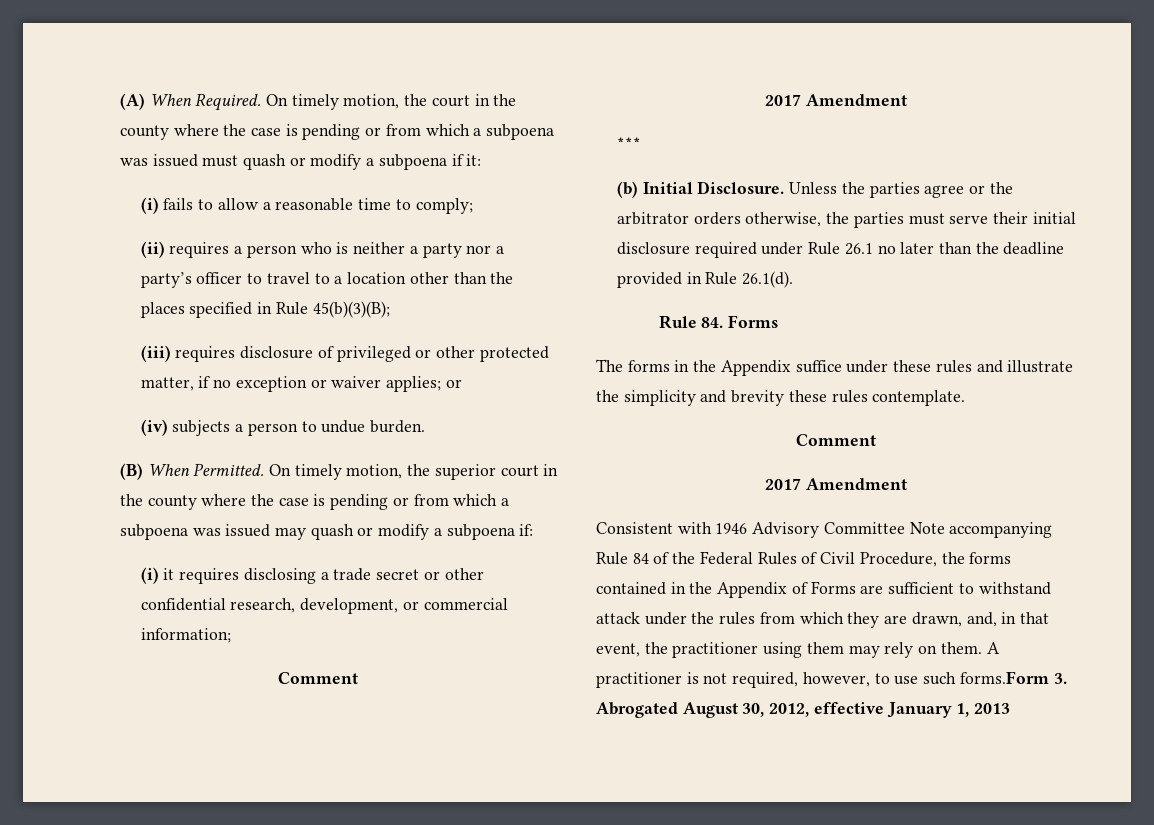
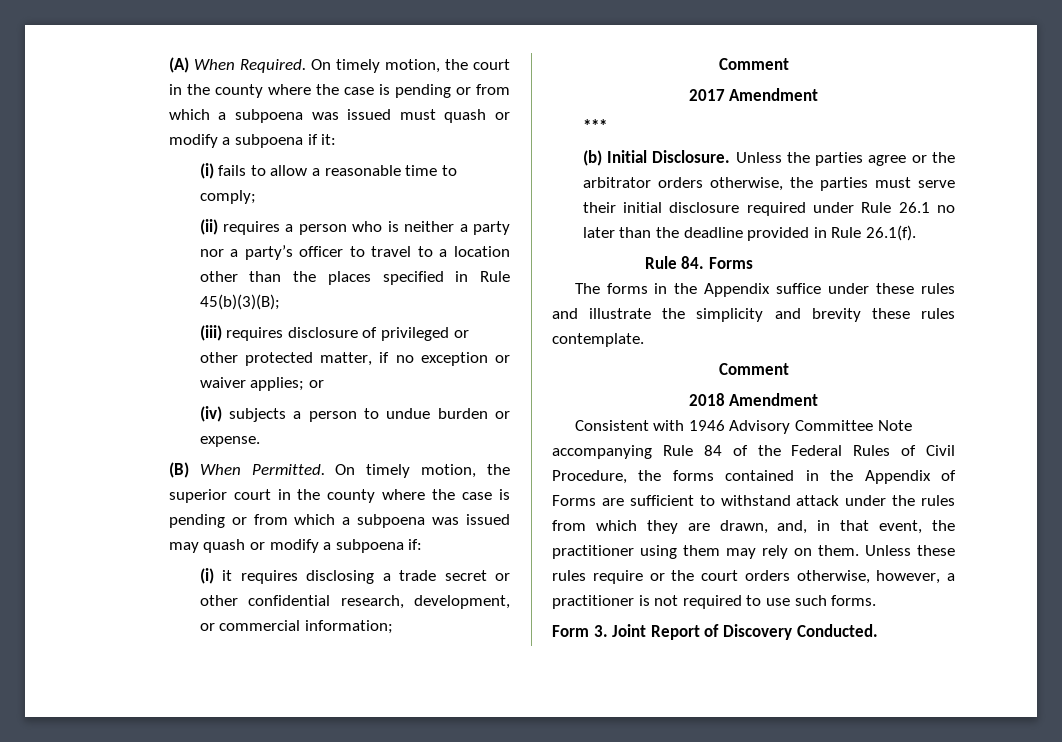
- (iv) subjects a person to undue burden.
+ (iv) subjects a person to undue burden or expense.
- Unless the parties agree or the arbitrator orders otherwise, the parties must serve their initial disclosure required under Rule 26.1 no later than the deadline provided in Rule 26.1(d).
+ Unless the parties agree or the arbitrator orders otherwise, the parties must serve their initial disclosure required under Rule 26.1 no later than the deadline provided in Rule 26.1(f).
  The forms in the Appendix suffice under these rules and illustrate the simplicity and brevity these rules contemplate.
  Comment
- 2017 Amendment
+ 2018 Amendment
- A practitioner is not required, however, to use such forms.Form 3. Abrogated August 30, 2012, effective January 1, 2013
+ Unless these rules require or the court orders otherwise, however, a practitioner is not required to use such forms.
+ Form 3. Joint Report of Discovery Conducted.

